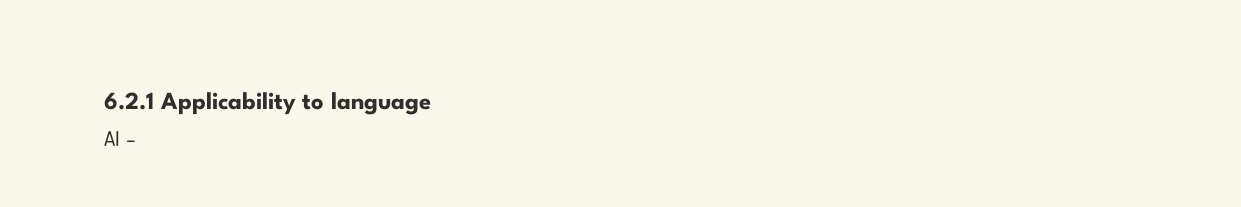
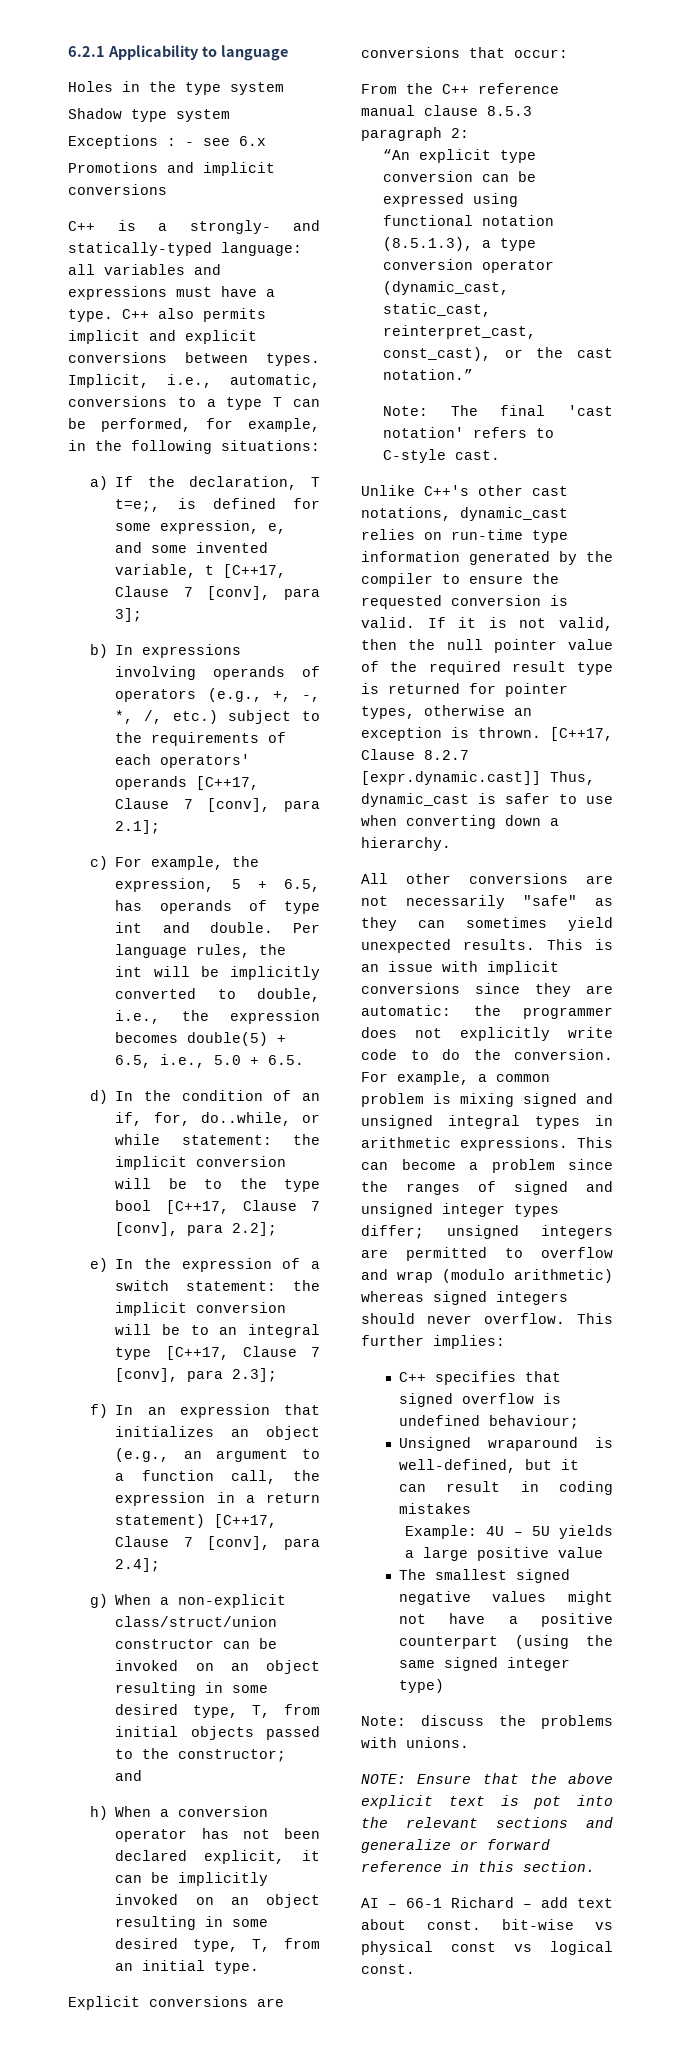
- AI –
+ Holes in the type system
+ Shadow type system
+ Exceptions : - see 6.x
+ Promotions and implicit conversions
+ C++ is a strongly- and statically-typed language: all variables and expressions must have a type. C++ also permits implicit and explicit conversions between types. Implicit, i.e., automatic, conversions to a type T can be performed, for example, in the following situations:
+ a) If the declaration, T t=e;, is defined for some expression, e, and some invented variable, t [C++17, Clause 7 [conv], para 3];
+ b) In expressions involving operands of operators (e.g., +, -, *, /, etc.) subject to the requirements of each operators' operands [C++17, Clause 7 [conv], para 2.1];
+ c) For example, the expression, 5 + 6.5, has operands of type int and double. Per language rules, the int will be implicitly converted to double, i.e., the expression becomes double(5) + 6.5, i.e., 5.0 + 6.5.
+ d) In the condition of an if, for, do..while, or while statement: the implicit conversion will be to the type bool [C++17, Clause 7 [conv], para 2.2];
+ e) In the expression of a switch statement: the implicit conversion will be to an integral type [C++17, Clause 7 [conv], para 2.3];
+ f) In an expression that initializes an object (e.g., an argument to a function call, the expression in a return statement) [C++17, Clause 7 [conv], para 2.4];
+ g) When a non-explicit class/struct/union constructor can be invoked on an object resulting in some desired type, T, from initial objects passed to the constructor; and
+ h) When a conversion operator has not been declared explicit, it can be implicitly invoked on an object resulting in some desired type, T, from an initial type.
+ Explicit conversions are conversions that occur:
+ From the C++ reference manual clause 8.5.3 paragraph 2:
+ “An explicit type conversion can be expressed using functional notation (8.5.1.3), a type conversion operator (dynamic_cast, static_cast, reinterpret_cast, const_cast), or the cast notation.”
+ Note: The final 'cast notation' refers to C-style cast.
+ Unlike C++'s other cast notations, dynamic_cast relies on run-time type information generated by the compiler to ensure the requested conversion is valid. If it is not valid, then the null pointer value of the required result type is returned for pointer types, otherwise an exception is thrown. [C++17, Clause 8.2.7 [expr.dynamic.cast]] Thus, dynamic_cast is safer to use when converting down a hierarchy.
+ All other conversions are not necessarily "safe" as they can sometimes yield unexpected results. This is an issue with implicit conversions since they are automatic: the programmer does not explicitly write code to do the conversion. For example, a common problem is mixing signed and unsigned integral types in arithmetic expressions. This can become a problem since the ranges of signed and unsigned integer types differ; unsigned integers are permitted to overflow and wrap (modulo arithmetic) whereas signed integers should never overflow. This further implies:
+ C++ specifies that signed overflow is undefined behaviour;
+ Unsigned wraparound is well-defined, but it can result in coding mistakes
+ Example: 4U – 5U yields a large positive value
+ The smallest signed negative values might not have a positive counterpart (using the same signed integer type)
+ Note: discuss the problems with unions.
+ NOTE: Ensure that the above explicit text is pot into the relevant sections and generalize or forward reference in this section.
+ AI – 66-1 Richard – add text about const. bit-wise vs physical const vs logical const.

